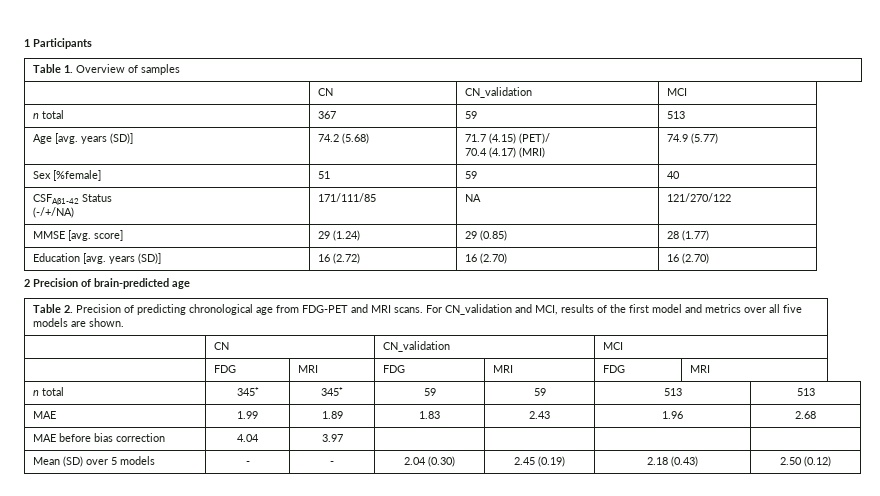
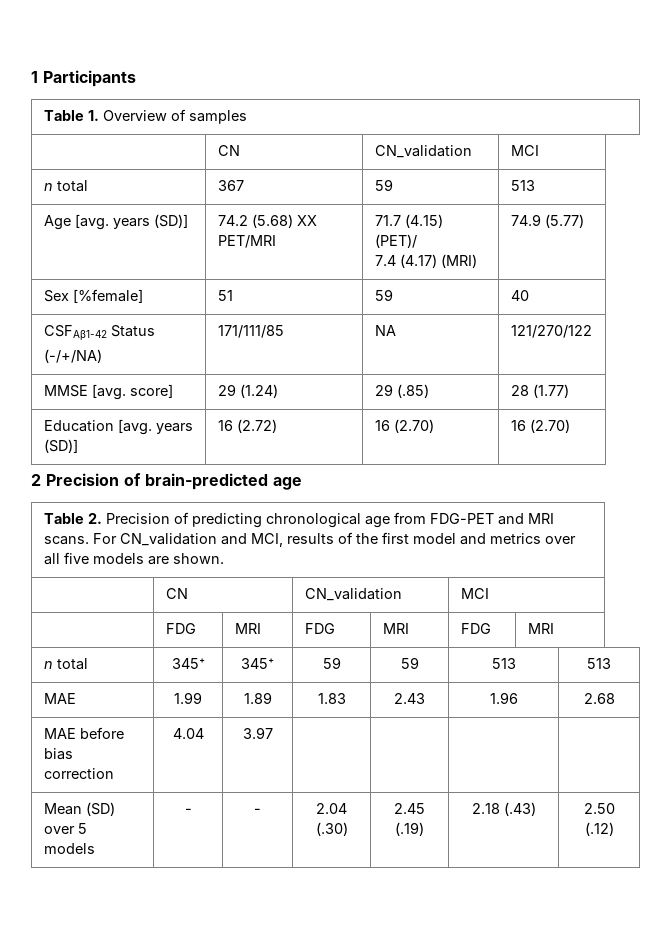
- Age [avg. years (SD)] | 74.2 (5.68) | 71.7 (4.15) (PET)/
- 70.4 (4.17) (MRI) | 74.9 (5.77)
+ Age [avg. years (SD)] | 74.2 (5.68) XX PET/MRI | 71.7 (4.15) (PET)/
+ 7.4 (4.17) (MRI) | 74.9 (5.77)
- MMSE [avg. score] | 29 (1.24) | 29 (0.85) | 28 (1.77)
+ MMSE [avg. score] | 29 (1.24) | 29 (.85) | 28 (1.77)
- Mean (SD) over 5 models | - | - | 2.04 (0.30) | 2.45 (0.19) | 2.18 (0.43) | 2.50 (0.12)
+ Mean (SD) over 5 models | - | - | 2.04 (.30) | 2.45 (.19) | 2.18 (.43) | 2.50 (.12)

